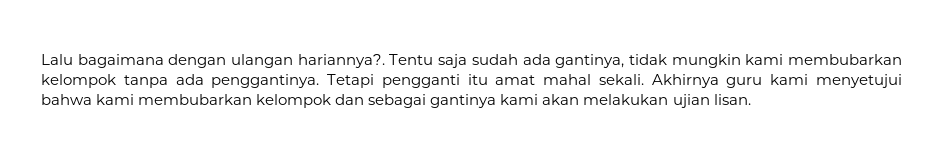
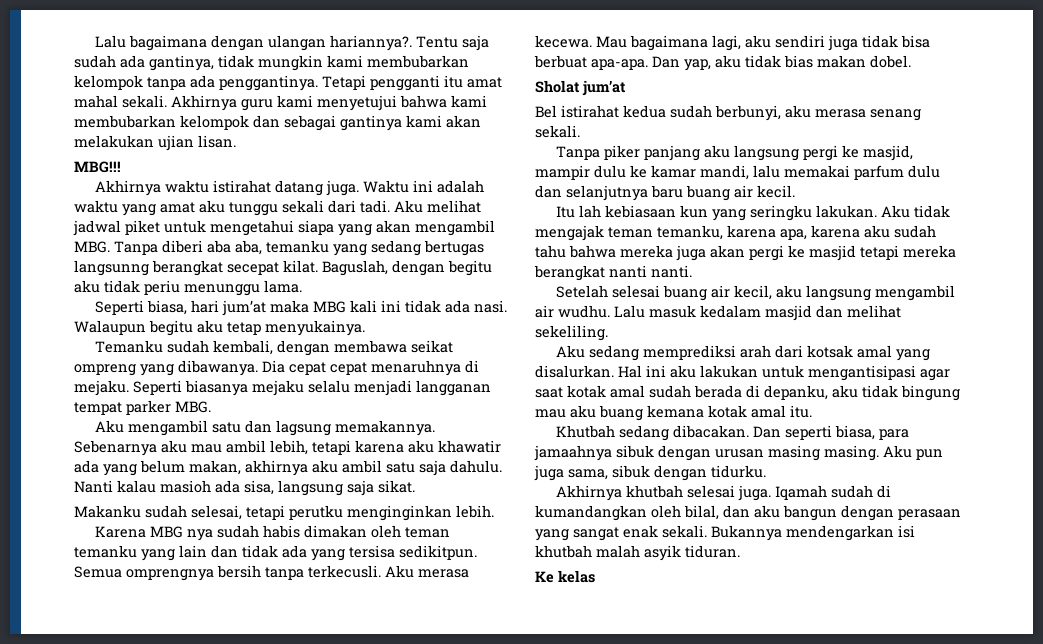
+ MBG!!!
+ Akhirnya waktu istirahat datang juga. Waktu ini adalah waktu yang amat aku tunggu sekali dari tadi. Aku melihat jadwal piket untuk mengetahui siapa yang akan mengambil MBG. Tanpa diberi aba aba, temanku yang sedang bertugas langsunng berangkat secepat kilat. Baguslah, dengan begitu aku tidak periu menunggu lama.
+ Seperti biasa, hari jum’at maka MBG kali ini tidak ada nasi. Walaupun begitu aku tetap menyukainya.
+ Temanku sudah kembali, dengan membawa seikat ompreng yang dibawanya. Dia cepat cepat menaruhnya di mejaku. Seperti biasanya mejaku selalu menjadi langganan tempat parker MBG.
+ Aku mengambil satu dan lagsung memakannya. Sebenarnya aku mau ambil lebih, tetapi karena aku khawatir ada yang belum makan, akhirnya aku ambil satu saja dahulu. Nanti kalau masioh ada sisa, langsung saja sikat.
+ Makanku sudah selesai, tetapi perutku menginginkan lebih.
+ Karena MBG nya sudah habis dimakan oleh teman temanku yang lain dan tidak ada yang tersisa sedikitpun. Semua omprengnya bersih tanpa terkecusli. Aku merasa kecewa. Mau bagaimana lagi, aku sendiri juga tidak bisa berbuat apa-apa. Dan yap, aku tidak bias makan dobel.
+ Sholat jum’at
+ Bel istirahat kedua sudah berbunyi, aku merasa senang sekali.
+ Tanpa piker panjang aku langsung pergi ke masjid, mampir dulu ke kamar mandi, lalu memakai parfum dulu dan selanjutnya baru buang air kecil.
+ Itu lah kebiasaan kun yang seringku lakukan. Aku tidak mengajak teman temanku, karena apa, karena aku sudah tahu bahwa mereka juga akan pergi ke masjid tetapi mereka berangkat nanti nanti.
+ Setelah selesai buang air kecil, aku langsung mengambil air wudhu. Lalu masuk kedalam masjid dan melihat sekeliling.
+ Aku sedang memprediksi arah dari kotsak amal yang disalurkan. Hal ini aku lakukan untuk mengantisipasi agar saat kotak amal sudah berada di depanku, aku tidak bingung mau aku buang kemana kotak amal itu.
+ Khutbah sedang dibacakan. Dan seperti biasa, para jamaahnya sibuk dengan urusan masing masing. Aku pun juga sama, sibuk dengan tidurku.
+ Akhirnya khutbah selesai juga. Iqamah sudah di kumandangkan oleh bilal, dan aku bangun dengan perasaan yang sangat enak sekali. Bukannya mendengarkan isi khutbah malah asyik tiduran.
+ Ke kelas

